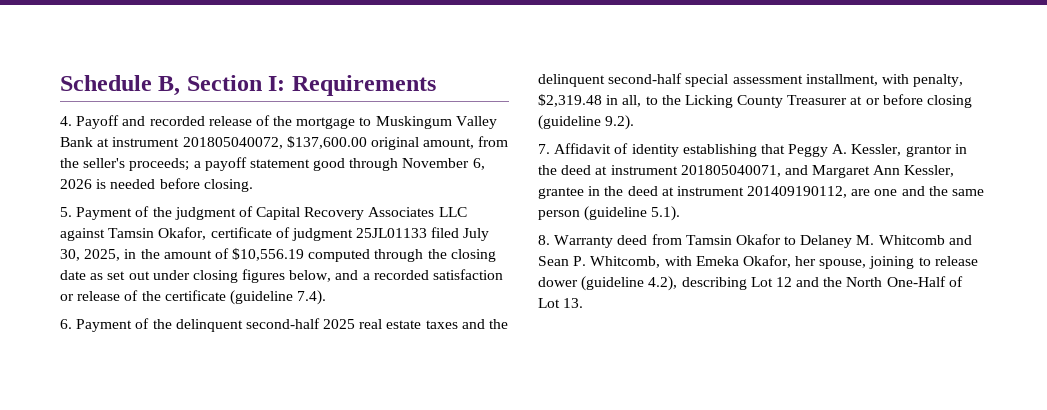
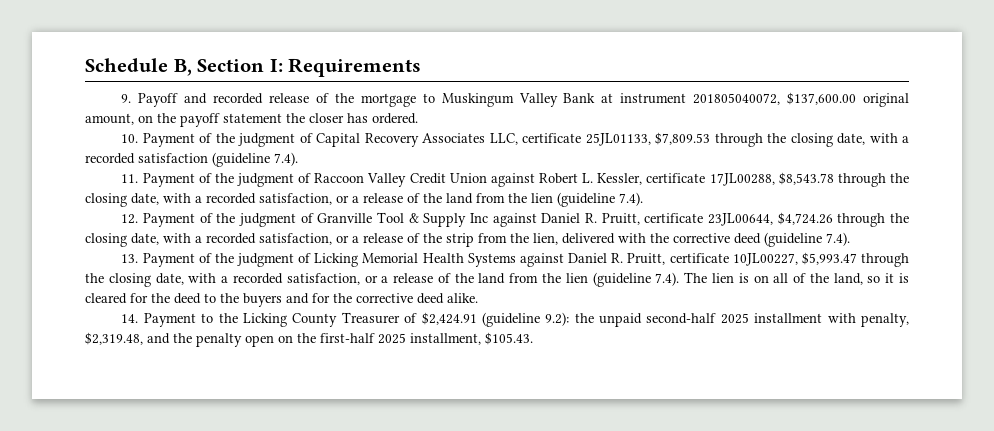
- 4. Payoff and recorded release of the mortgage to Muskingum Valley Bank at instrument 201805040072, $137,600.00 original amount, from the seller's proceeds; a payoff statement good through November 6, 2026 is needed before closing.
- 5. Payment of the judgment of Capital Recovery Associates LLC against Tamsin Okafor, certificate of judgment 25JL01133 filed July 30, 2025, in the amount of $10,556.19 computed through the closing date as set out under closing figures below, and a recorded satisfaction or release of the certificate (guideline 7.4).
- 6. Payment of the delinquent second-half 2025 real estate taxes and the delinquent second-half special assessment installment, with penalty, $2,319.48 in all, to the Licking County Treasurer at or before closing (guideline 9.2).
- 7. Affidavit of identity establishing that Peggy A. Kessler, grantor in the deed at instrument 201805040071, and Margaret Ann Kessler, grantee in the deed at instrument 201409190112, are one and the same person (guideline 5.1).
- 8. Warranty deed from Tamsin Okafor to Delaney M. Whitcomb and Sean P. Whitcomb, with Emeka Okafor, her spouse, joining to release dower (guideline 4.2), describing Lot 12 and the North One-Half of Lot 13.
+ 9. Payoff and recorded release of the mortgage to Muskingum Valley Bank at instrument 201805040072, $137,600.00 original amount, on the payoff statement the closer has ordered.
+ 10. Payment of the judgment of Capital Recovery Associates LLC, certificate 25JL01133, $7,809.53 through the closing date, with a recorded satisfaction (guideline 7.4).
+ 11. Payment of the judgment of Raccoon Valley Credit Union against Robert L. Kessler, certificate 17JL00288, $8,543.78 through the closing date, with a recorded satisfaction, or a release of the land from the lien (guideline 7.4).
+ 12. Payment of the judgment of Granville Tool & Supply Inc against Daniel R. Pruitt, certificate 23JL00644, $4,724.26 through the closing date, with a recorded satisfaction, or a release of the strip from the lien, delivered with the corrective deed (guideline 7.4).
+ 13. Payment of the judgment of Licking Memorial Health Systems against Daniel R. Pruitt, certificate 10JL00227, $5,993.47 through the closing date, with a recorded satisfaction, or a release of the land from the lien (guideline 7.4). The lien is on all of the land, so it is cleared for the deed to the buyers and for the corrective deed alike.
+ 14. Payment to the Licking County Treasurer of $2,424.91 (guideline 9.2): the unpaid second-half 2025 installment with penalty, $2,319.48, and the penalty open on the first-half 2025 installment, $105.43.

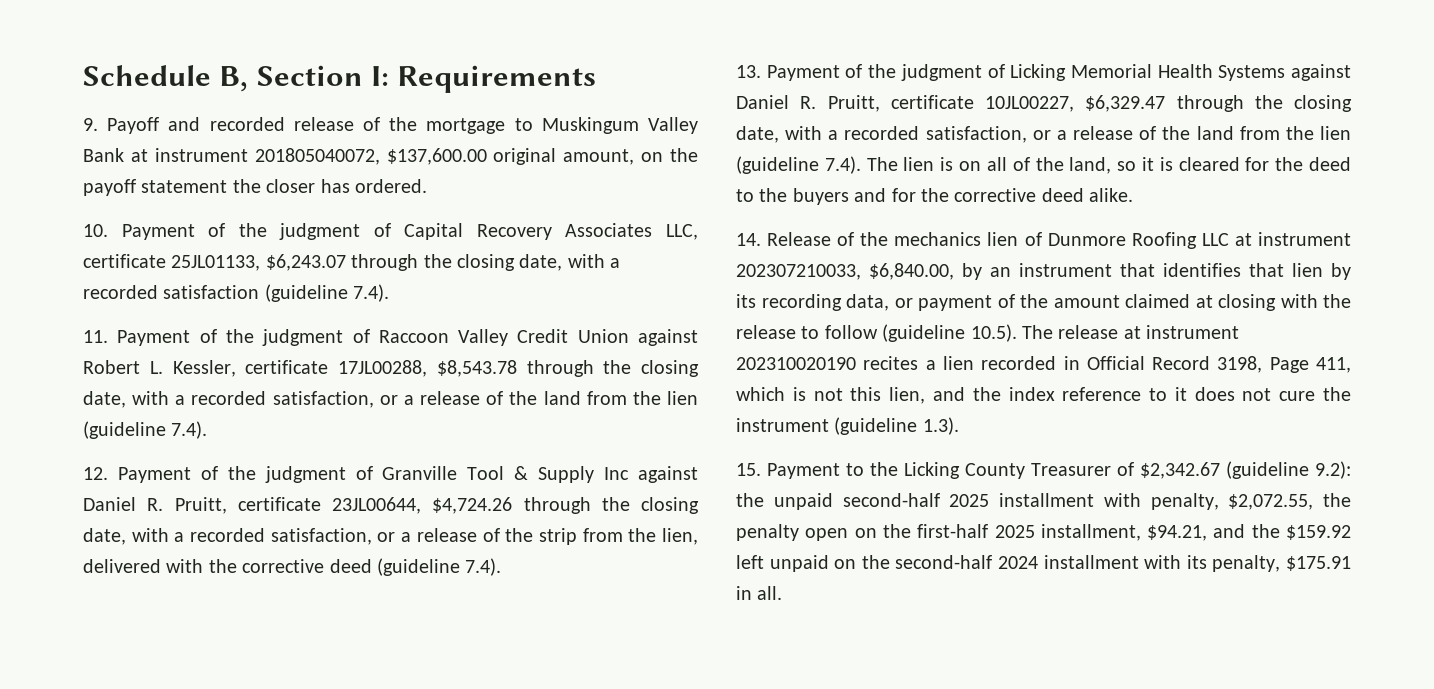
- 10. Payment of the judgment of Capital Recovery Associates LLC, certificate 25JL01133, $7,809.53 through the closing date, with a recorded satisfaction (guideline 7.4).
+ 10. Payment of the judgment of Capital Recovery Associates LLC, certificate 25JL01133, $6,243.07 through the closing date, with a recorded satisfaction (guideline 7.4).
- 13. Payment of the judgment of Licking Memorial Health Systems against Daniel R. Pruitt, certificate 10JL00227, $5,993.47 through the closing date, with a recorded satisfaction, or a release of the land from the lien (guideline 7.4). The lien is on all of the land, so it is cleared for the deed to the buyers and for the corrective deed alike.
+ 13. Payment of the judgment of Licking Memorial Health Systems against Daniel R. Pruitt, certificate 10JL00227, $6,329.47 through the closing date, with a recorded satisfaction, or a release of the land from the lien (guideline 7.4). The lien is on all of the land, so it is cleared for the deed to the buyers and for the corrective deed alike.
- 14. Payment to the Licking County Treasurer of $2,424.91 (guideline 9.2): the unpaid second-half 2025 installment with penalty, $2,319.48, and the penalty open on the first-half 2025 installment, $105.43.
+ 14. Release of the mechanics lien of Dunmore Roofing LLC at instrument 202307210033, $6,840.00, by an instrument that identifies that lien by its recording data, or payment of the amount claimed at closing with the release to follow (guideline 10.5). The release at instrument 202310020190 recites a lien recorded in Official Record 3198, Page 411, which is not this lien, and the index reference to it does not cure the instrument (guideline 1.3).
+ 15. Payment to the Licking County Treasurer of $2,342.67 (guideline 9.2): the unpaid second-half 2025 installment with penalty, $2,072.55, the penalty open on the first-half 2025 installment, $94.21, and the $159.92 left unpaid on the second-half 2024 installment with its penalty, $175.91 in all.

